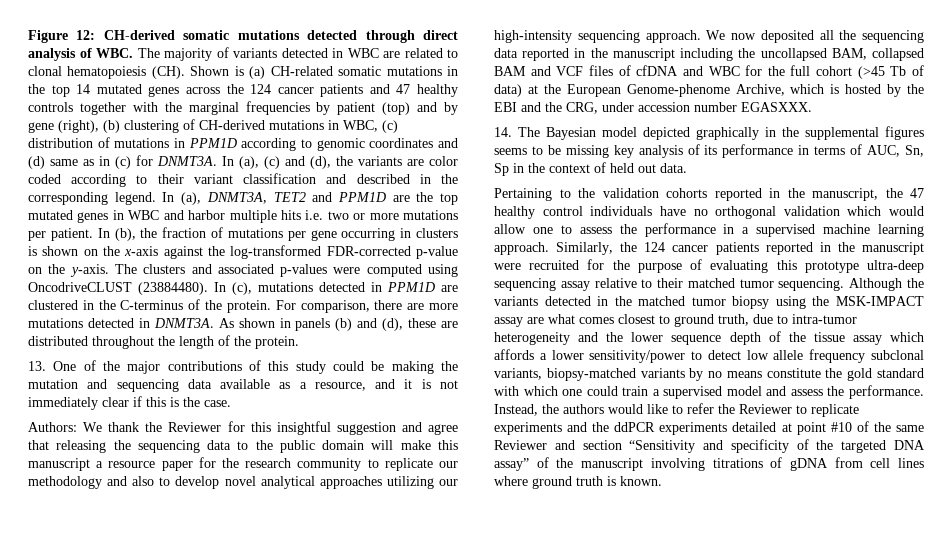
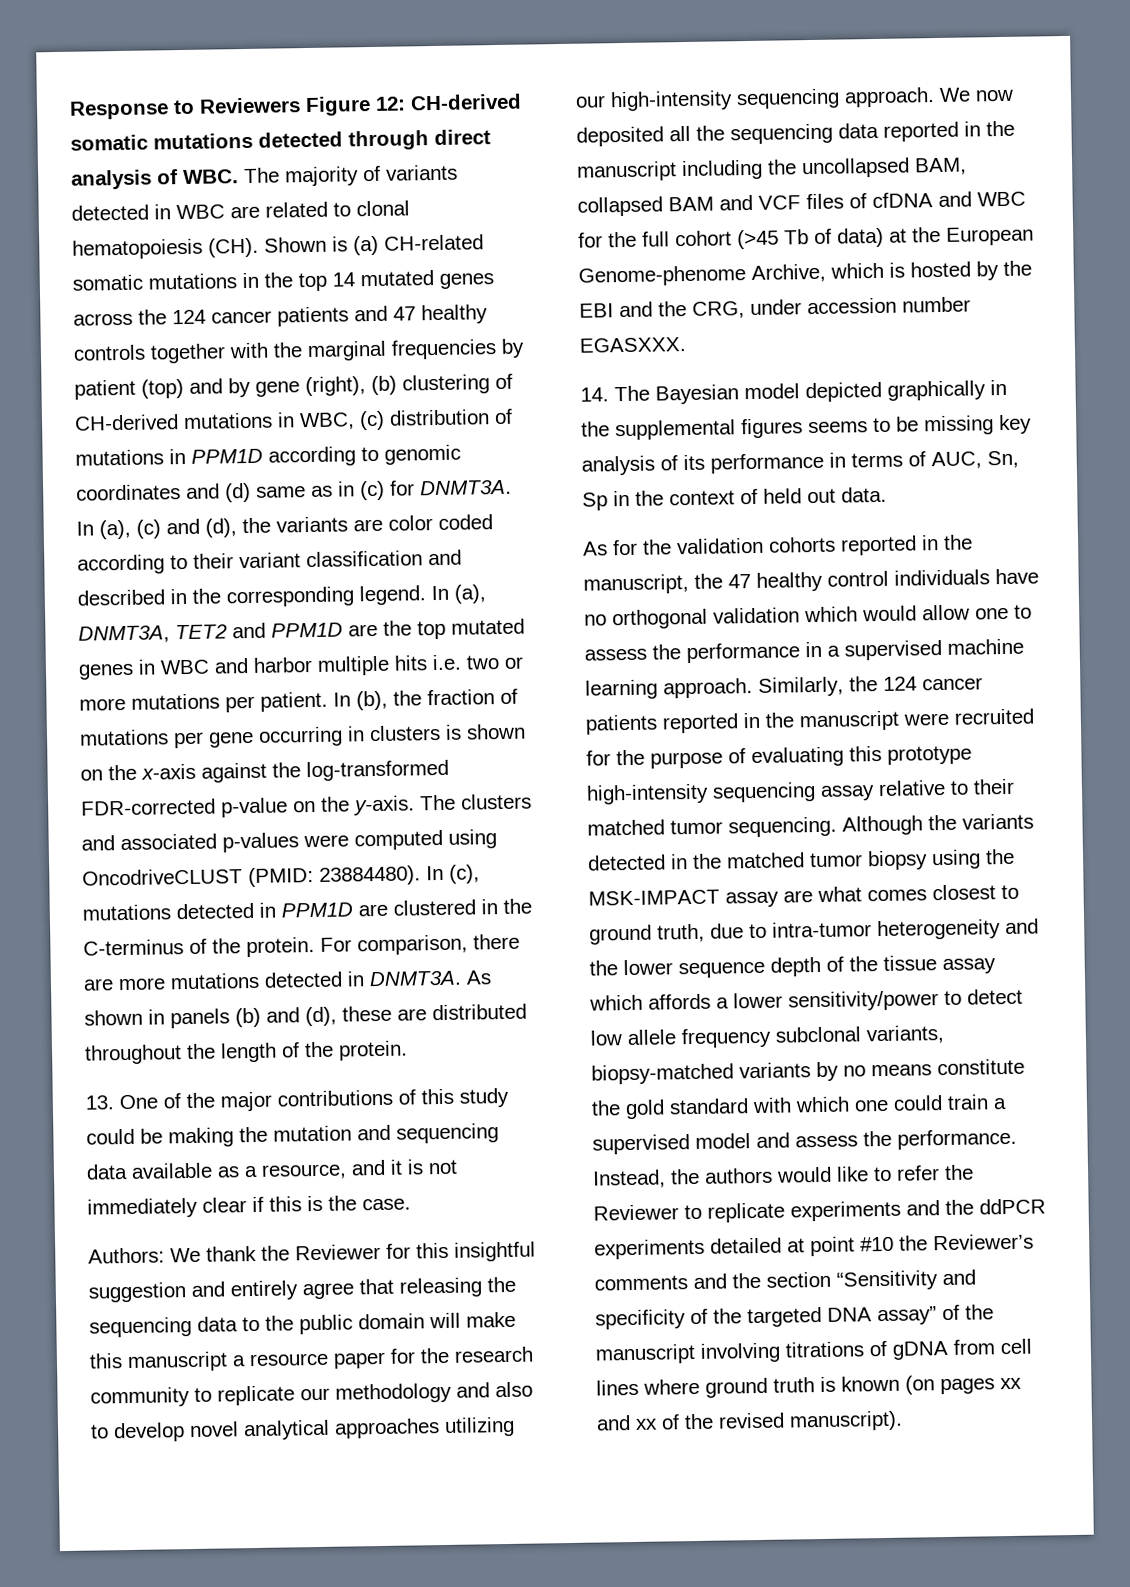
- Figure 12:
+ Response to Reviewers Figure 12:
- The clusters and associated p-values were computed using OncodriveCLUST (23884480).
+ The clusters and associated p-values were computed using OncodriveCLUST (PMID: 23884480).
- Authors: We thank the Reviewer for this insightful suggestion and agree that releasing the sequencing data to the public domain will make this manuscript a resource paper for the research community to replicate our methodology and also to develop novel analytical approaches utilizing our high-intensity sequencing approach.
+ Authors: We thank the Reviewer for this insightful suggestion and entirely agree that releasing the sequencing data to the public domain will make this manuscript a resource paper for the research community to replicate our methodology and also to develop novel analytical approaches utilizing our high-intensity sequencing approach.
- Pertaining to the validation cohorts reported in the manuscript, the 47 healthy control individuals have no orthogonal validation which would allow one to assess the performance in a supervised machine learning approach.
+ As for the validation cohorts reported in the manuscript, the 47 healthy control individuals have no orthogonal validation which would allow one to assess the performance in a supervised machine learning approach.
- Similarly, the 124 cancer patients reported in the manuscript were recruited for the purpose of evaluating this prototype ultra-deep sequencing assay relative to their matched tumor sequencing.
+ Similarly, the 124 cancer patients reported in the manuscript were recruited for the purpose of evaluating this prototype high-intensity sequencing assay relative to their matched tumor sequencing.
- Instead, the authors would like to refer the Reviewer to replicate experiments and the ddPCR experiments detailed at point #10 of the same Reviewer and section “Sensitivity and specificity of the targeted DNA assay” of the manuscript involving titrations of gDNA from cell lines where ground truth is known.
+ Instead, the authors would like to refer the Reviewer to replicate experiments and the ddPCR experiments detailed at point #10 the Reviewer’s comments and the section “Sensitivity and specificity of the targeted DNA assay” of the manuscript involving titrations of gDNA from cell lines where ground truth is known (on pages xx and xx of the revised manuscript).

